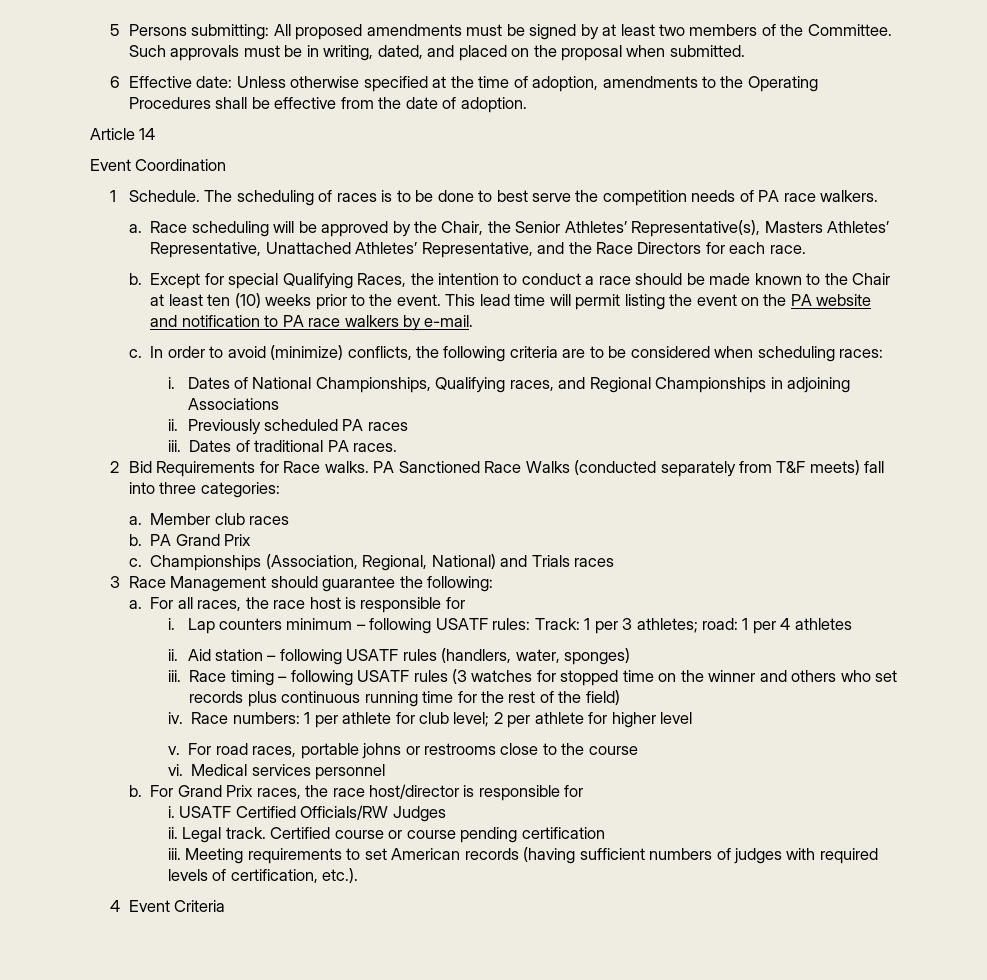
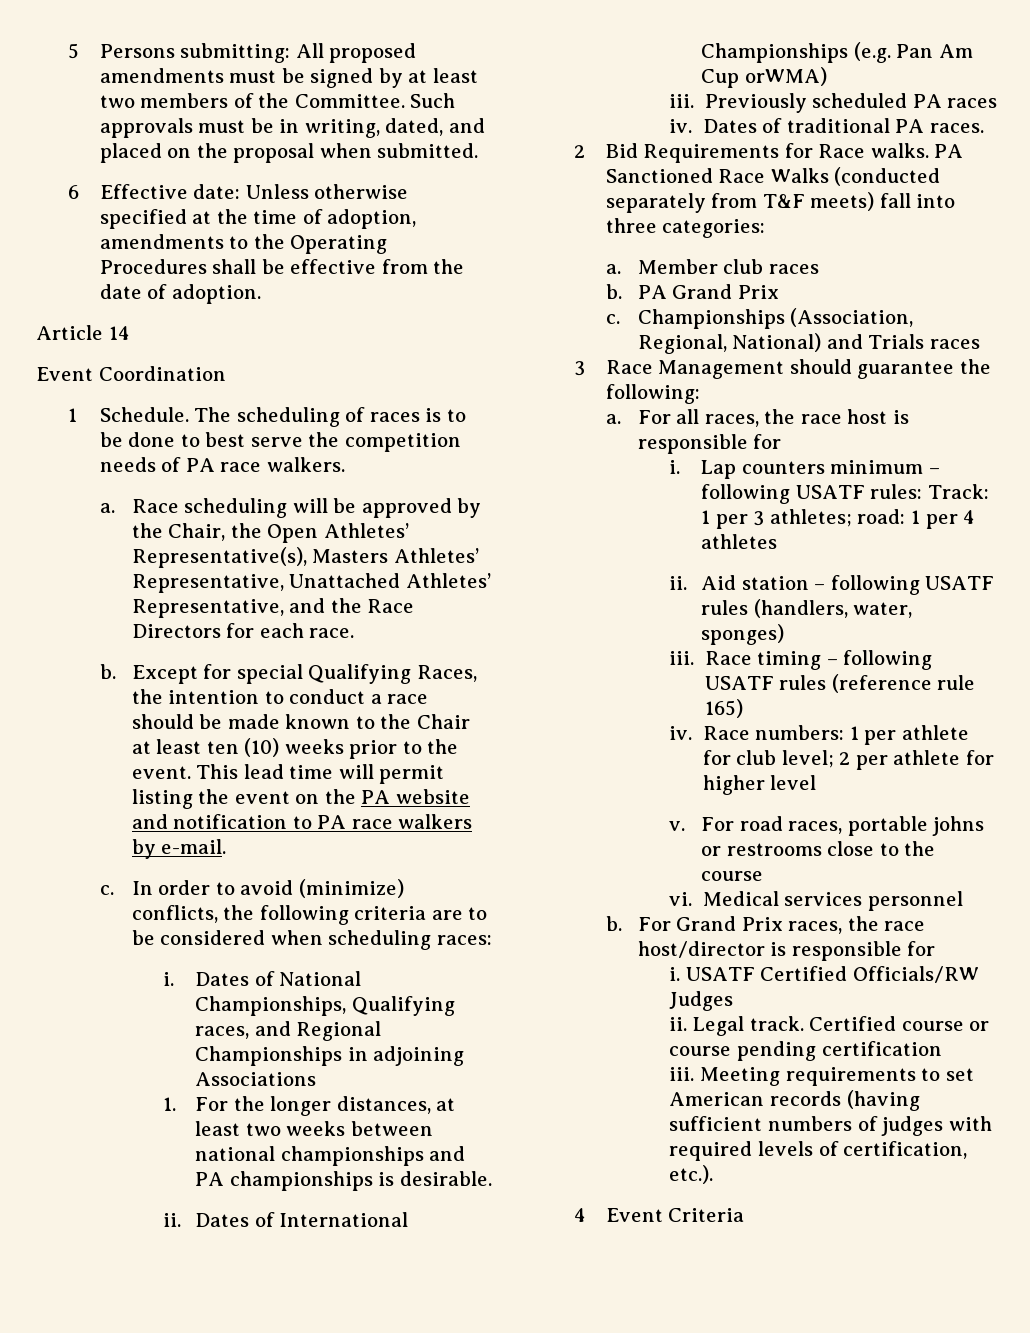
- Race scheduling will be approved by the Chair, the Senior Athletes’ Representative(s), Masters Athletes’ Representative, Unattached Athletes’ Representative, and the Race Directors for each race.
+ Race scheduling will be approved by the Chair, the Open Athletes’ Representative(s), Masters Athletes’ Representative, Unattached Athletes’ Representative, and the Race Directors for each race.
  Dates of National Championships, Qualifying races, and Regional Championships in adjoining Associations
- ii.
+ 1. For the longer distances, at least two weeks between national championships and PA championships is desirable.
+ ii. Dates of International Championships (e.g. Pan Am Cup orWMA)
+ iii.
  Previously scheduled PA races
- iii.
+ iv.
- Race timing – following USATF rules (3 watches for stopped time on the winner and others who set records plus continuous running time for the rest of the field)
+ Race timing – following USATF rules (reference rule 165)

